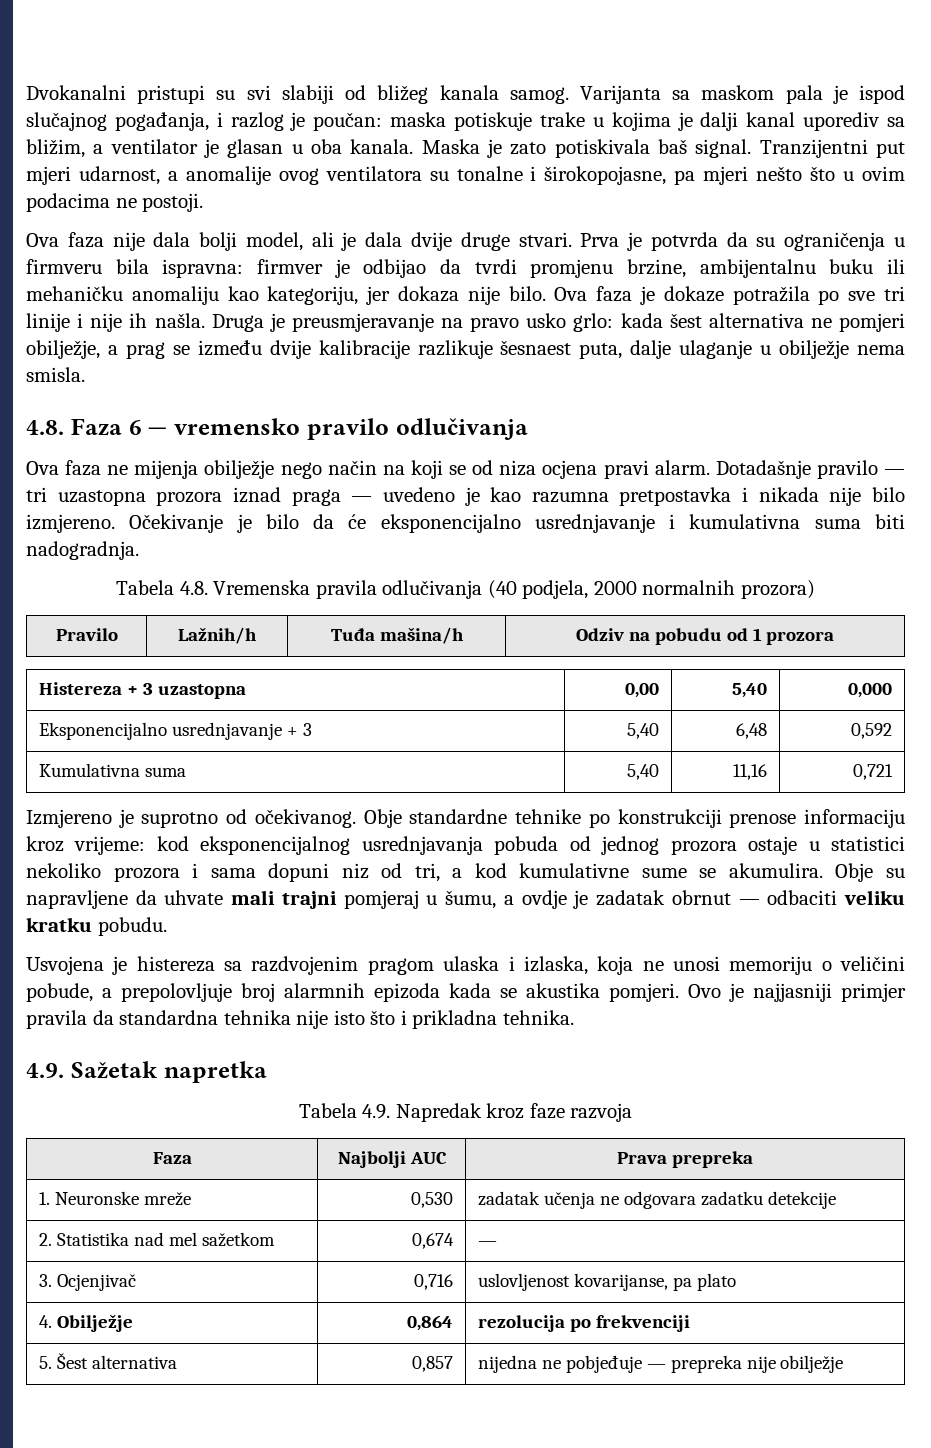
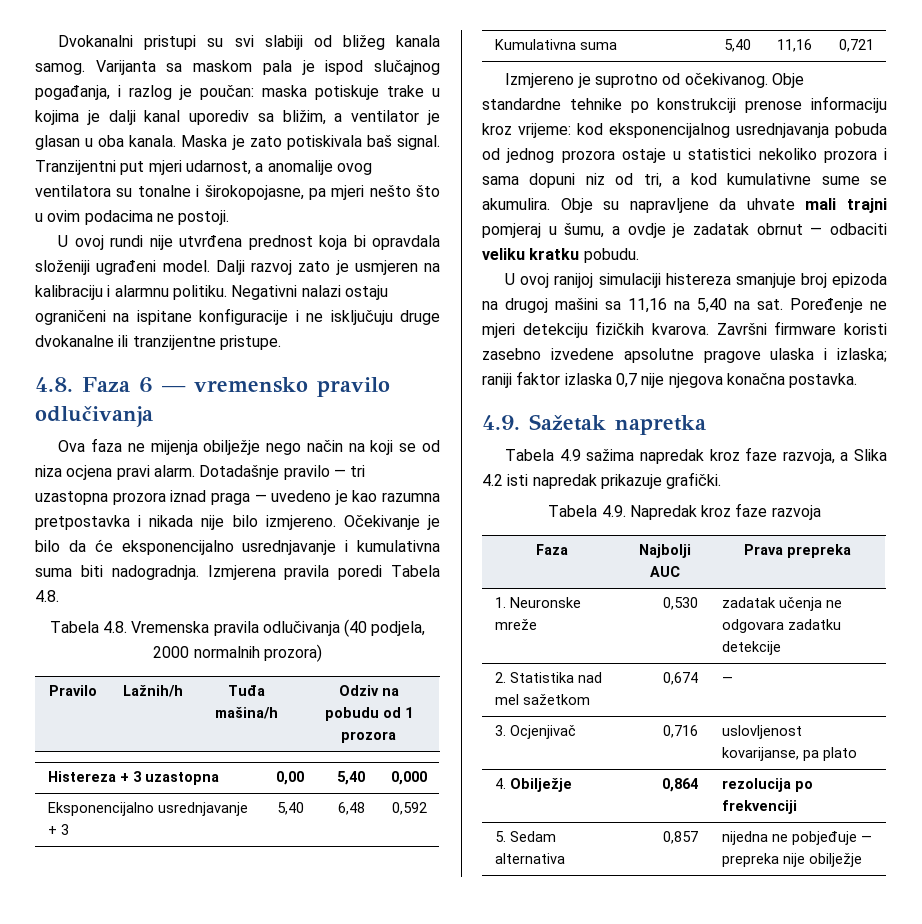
- Ova faza nije dala bolji model, ali je dala dvije druge stvari. Prva je potvrda da su ograničenja u firmveru bila ispravna: firmver je odbijao da tvrdi promjenu brzine, ambijentalnu buku ili mehaničku anomaliju kao kategoriju, jer dokaza nije bilo. Ova faza je dokaze potražila po sve tri linije i nije ih našla. Druga je preusmjeravanje na pravo usko grlo: kada šest alternativa ne pomjeri obilježje, a prag se između dvije kalibracije razlikuje šesnaest puta, dalje ulaganje u obilježje nema smisla.
+ U ovoj rundi nije utvrđena prednost koja bi opravdala složeniji ugrađeni model. Dalji razvoj zato je usmjeren na kalibraciju i alarmnu politiku. Negativni nalazi ostaju ograničeni na ispitane konfiguracije i ne isključuju druge dvokanalne ili tranzijentne pristupe.
+ Izmjerena pravila poredi Tabela 4.8.
- Usvojena je histereza sa razdvojenim pragom ulaska i izlaska, koja ne unosi memoriju o veličini pobude, a prepolovljuje broj alarmnih epizoda kada se akustika pomjeri. Ovo je najjasniji primjer pravila da standardna tehnika nije isto što i prikladna tehnika.
+ U ovoj ranijoj simulaciji histereza smanjuje broj epizoda na drugoj mašini sa 11,16 na 5,40 na sat. Poređenje ne mjeri detekciju fizičkih kvarova. Završni firmware koristi zasebno izvedene apsolutne pragove ulaska i izlaska; raniji faktor izlaska 0,7 nije njegova konačna postavka.
  4.9. Sažetak napretka
+ Tabela 4.9 sažima napredak kroz faze razvoja, a Slika 4.2 isti napredak prikazuje grafički.
- 5. Šest alternativa | 0,857 | nijedna ne pobjeđuje — prepreka nije obilježje
+ 5. Sedam alternativa | 0,857 | nijedna ne pobjeđuje — prepreka nije obilježje

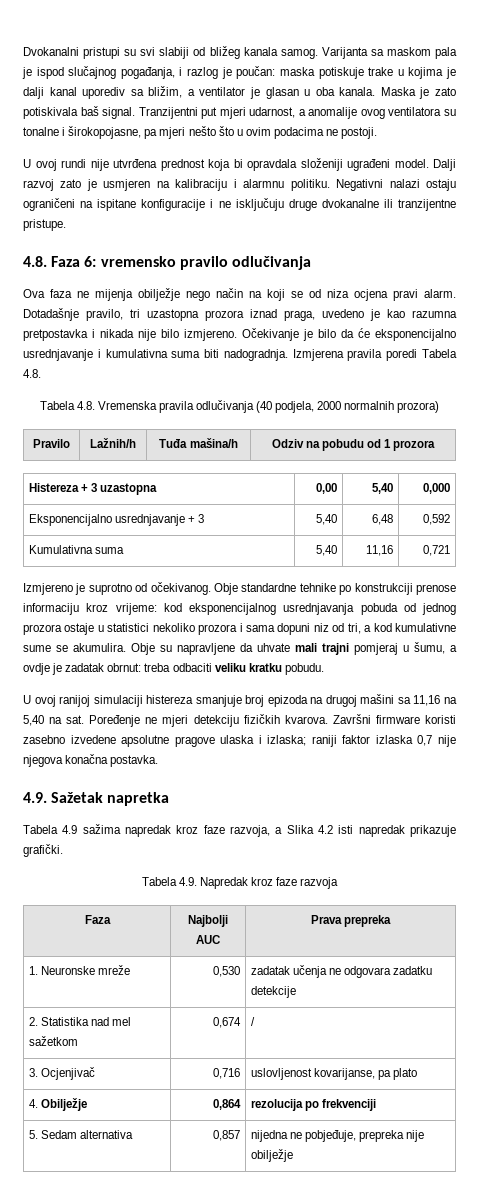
- 4.8. Faza 6 — vremensko pravilo odlučivanja
+ 4.8. Faza 6: vremensko pravilo odlučivanja
- Dotadašnje pravilo — tri uzastopna prozora iznad praga — uvedeno je kao razumna pretpostavka i nikada nije bilo izmjereno.
+ Dotadašnje pravilo, tri uzastopna prozora iznad praga, uvedeno je kao razumna pretpostavka i nikada nije bilo izmjereno.
- Obje su napravljene da uhvate mali trajni pomjeraj u šumu, a ovdje je zadatak obrnut — odbaciti veliku kratku pobudu.
+ Obje su napravljene da uhvate mali trajni pomjeraj u šumu, a ovdje je zadatak obrnut: treba odbaciti veliku kratku pobudu.
- 2. Statistika nad mel sažetkom | 0,674 | —
+ 2. Statistika nad mel sažetkom | 0,674 | /
- 5. Sedam alternativa | 0,857 | nijedna ne pobjeđuje — prepreka nije obilježje
+ 5. Sedam alternativa | 0,857 | nijedna ne pobjeđuje, prepreka nije obilježje

